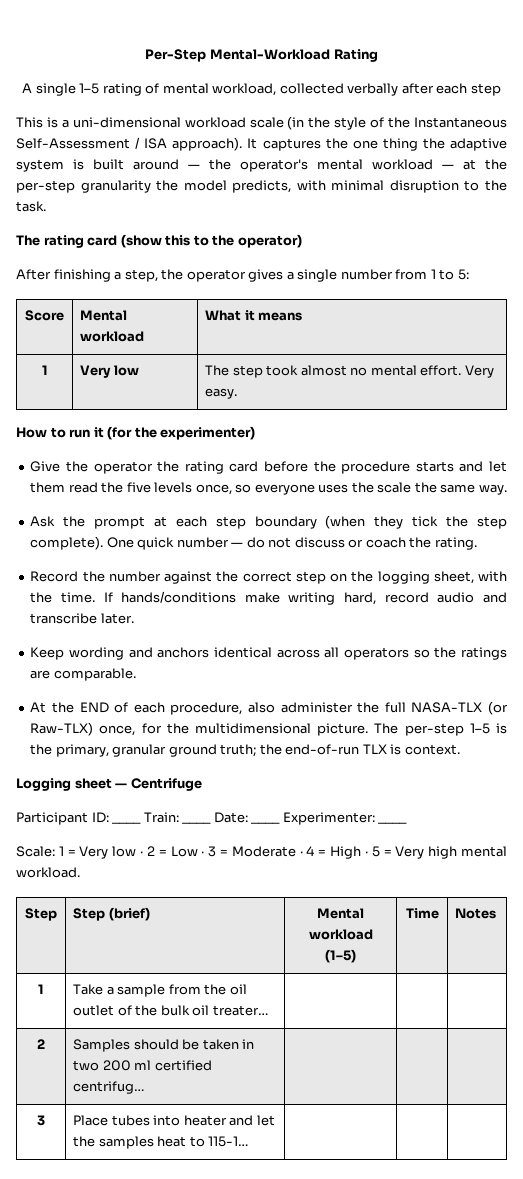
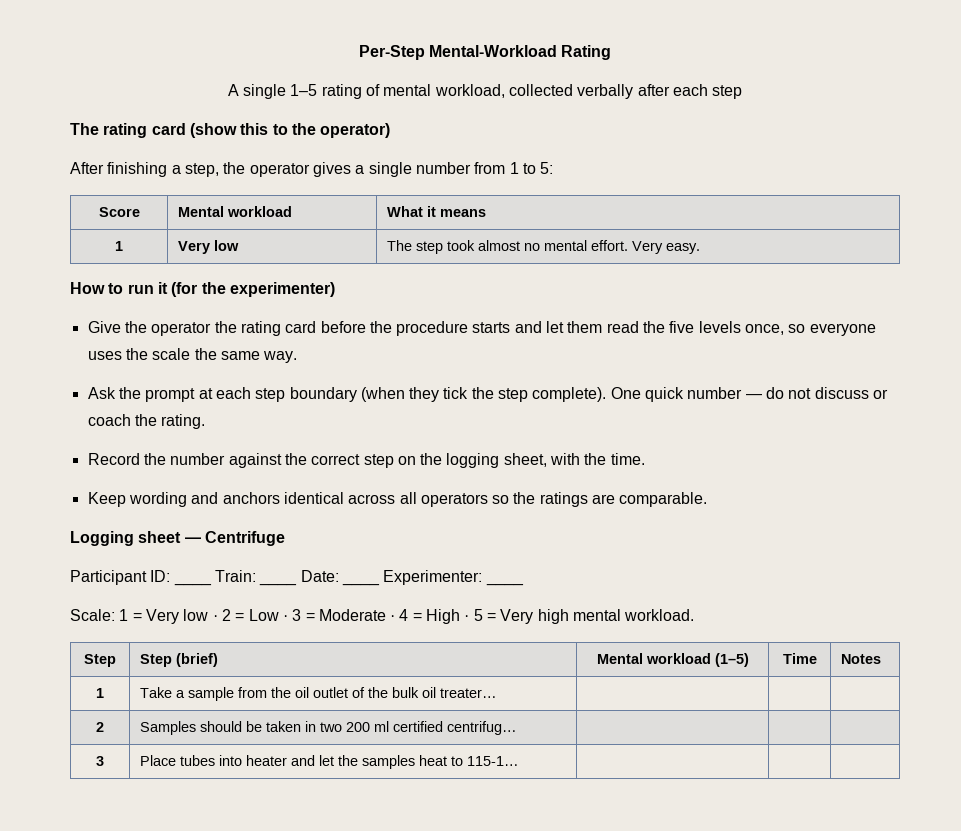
- This is a uni-dimensional workload scale (in the style of the Instantaneous Self-Assessment / ISA approach). It captures the one thing the adaptive system is built around — the operator's mental workload — at the per-step granularity the model predicts, with minimal disruption to the task.
- If hands/conditions make writing hard, record audio and transcribe later.
- At the END of each procedure, also administer the full NASA-TLX (or Raw-TLX) once, for the multidimensional picture. The per-step 1–5 is the primary, granular ground truth; the end-of-run TLX is context.

